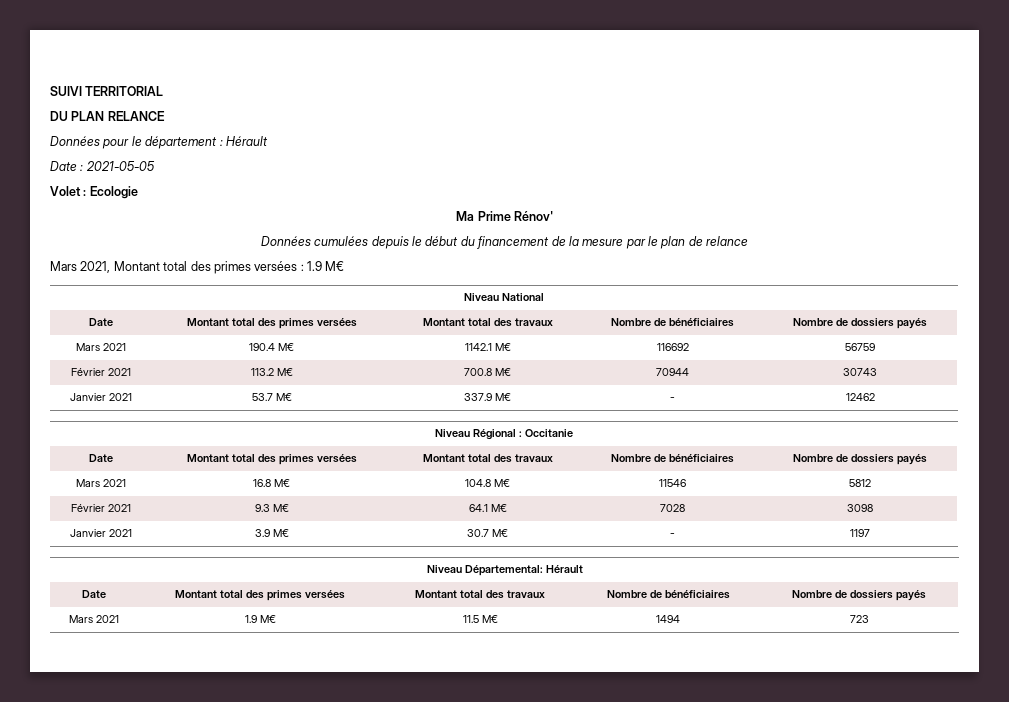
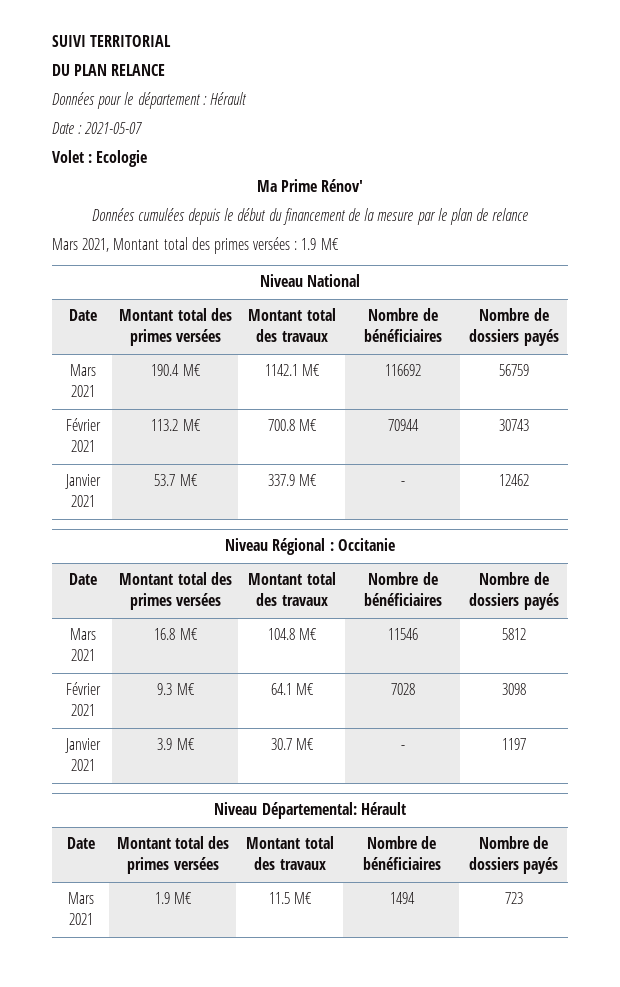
- Date : 2021-05-05
+ Date : 2021-05-07

